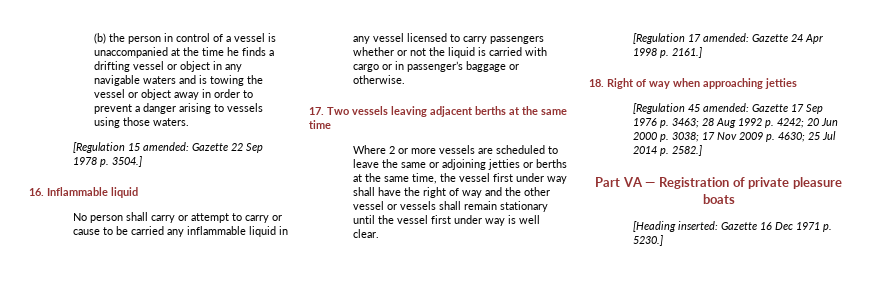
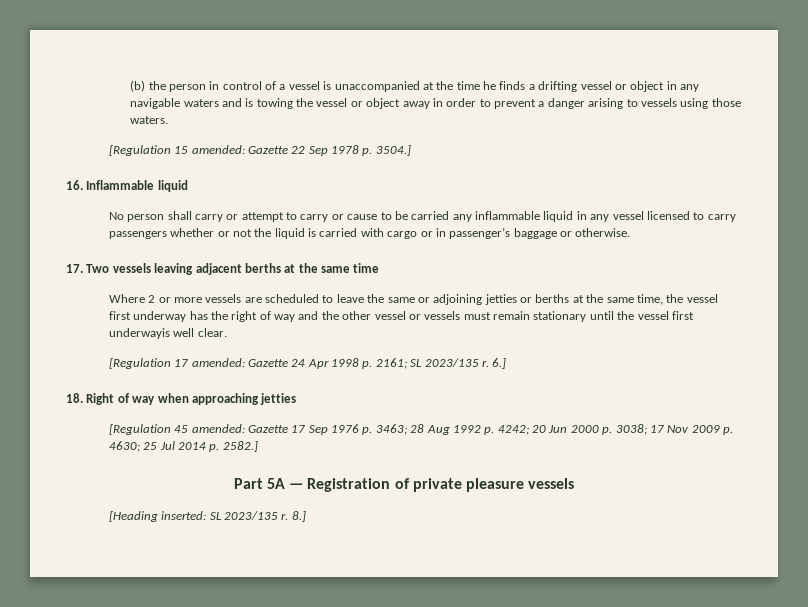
- Where 2 or more vessels are scheduled to leave the same or adjoining jetties or berths at the same time, the vessel first under way shall have the right of way and the other vessel or vessels shall remain stationary until the vessel first under way is well clear.
+ Where 2 or more vessels are scheduled to leave the same or adjoining jetties or berths at the same time, the vessel first underway has the right of way and the other vessel or vessels must remain stationary until the vessel first underwayis well clear.
- [Regulation 17 amended: Gazette 24 Apr 1998 p. 2161.]
+ [Regulation 17 amended: Gazette 24 Apr 1998 p. 2161; SL 2023/135 r. 6.]
- Part VA — Registration of private pleasure boats
+ Part 5A — Registration of private pleasure vessels
- [Heading inserted: Gazette 16 Dec 1971 p. 5230.]
+ [Heading inserted: SL 2023/135 r. 8.]

